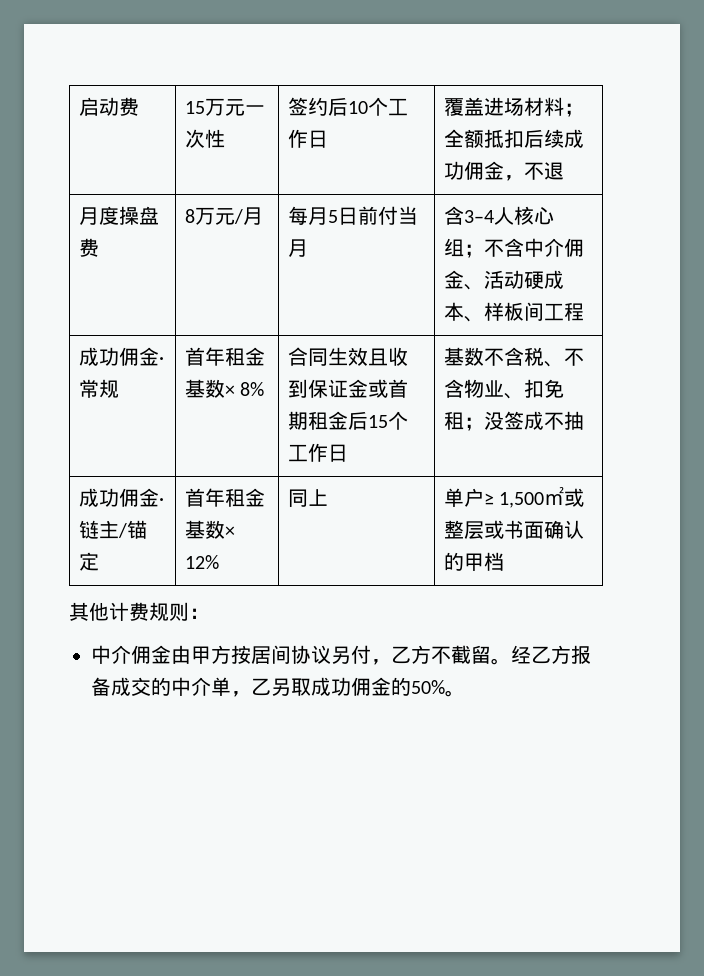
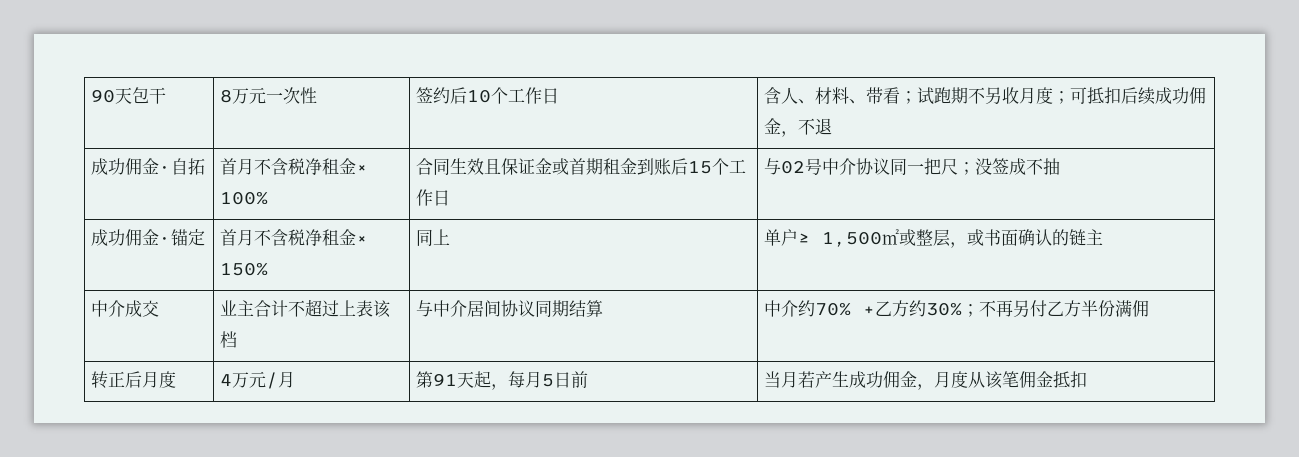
- 启动费 | 15万元一次性 | 签约后10个工作日 | 覆盖进场材料；全额抵扣后续成功佣金，不退
+ 90天包干 | 8万元一次性 | 签约后10个工作日 | 含人、材料、带看；试跑期不另收月度；可抵扣后续成功佣金，不退
- 月度操盘费 | 8万元/月 | 每月5日前付当月 | 含3–4人核心组；不含中介佣金、活动硬成本、样板间工程
- 成功佣金·常规 | 首年租金基数× 8% | 合同生效且收到保证金或首期租金后15个工作日 | 基数不含税、不含物业、扣免租；没签成不抽
+ 成功佣金·自拓 | 首月不含税净租金× 100% | 合同生效且保证金或首期租金到账后15个工作日 | 与02号中介协议同一把尺；没签成不抽
- 成功佣金·链主/锚定 | 首年租金基数× 12% | 同上 | 单户≥ 1,500㎡或整层或书面确认的甲档
- 其他计费规则：
- 中介佣金由甲方按居间协议另付，乙方不截留。经乙方报备成交的中介单，乙另取成功佣金的50%。
+ 成功佣金·锚定 | 首月不含税净租金× 150% | 同上 | 单户≥ 1,500㎡或整层，或书面确认的链主
+ 中介成交 | 业主合计不超过上表该档 | 与中介居间协议同期结算 | 中介约70% +乙方约30%；不再另付乙方半份满佣
+ 转正后月度 | 4万元/月 | 第91天起，每月5日前 | 当月若产生成功佣金，月度从该笔佣金抵扣

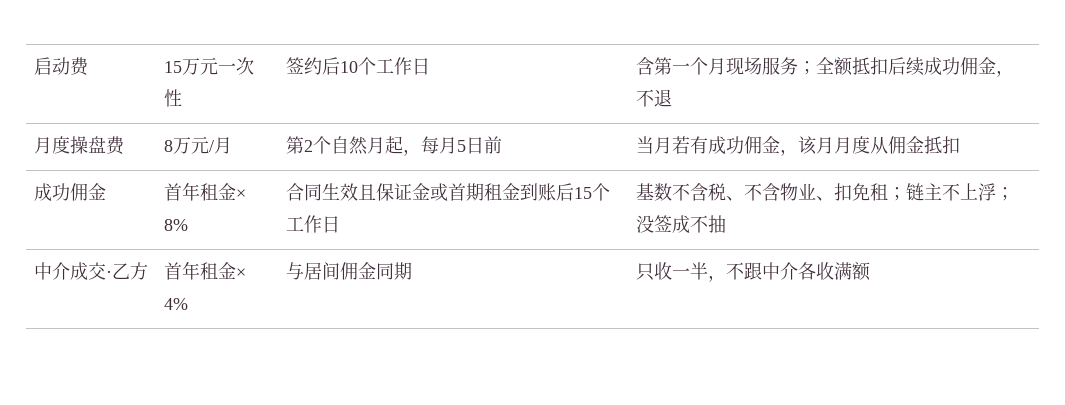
- 90天包干 | 8万元一次性 | 签约后10个工作日 | 含人、材料、带看；试跑期不另收月度；可抵扣后续成功佣金，不退
+ 启动费 | 15万元一次性 | 签约后10个工作日 | 含第一个月现场服务；全额抵扣后续成功佣金，不退
- 成功佣金·自拓 | 首月不含税净租金× 100% | 合同生效且保证金或首期租金到账后15个工作日 | 与02号中介协议同一把尺；没签成不抽
- 成功佣金·锚定 | 首月不含税净租金× 150% | 同上 | 单户≥ 1,500㎡或整层，或书面确认的链主
- 中介成交 | 业主合计不超过上表该档 | 与中介居间协议同期结算 | 中介约70% +乙方约30%；不再另付乙方半份满佣
- 转正后月度 | 4万元/月 | 第91天起，每月5日前 | 当月若产生成功佣金，月度从该笔佣金抵扣
+ 月度操盘费 | 8万元/月 | 第2个自然月起，每月5日前 | 当月若有成功佣金，该月月度从佣金抵扣
+ 成功佣金 | 首年租金× 8% | 合同生效且保证金或首期租金到账后15个工作日 | 基数不含税、不含物业、扣免租；链主不上浮；没签成不抽
+ 中介成交·乙方 | 首年租金× 4% | 与居间佣金同期 | 只收一半，不跟中介各收满额

